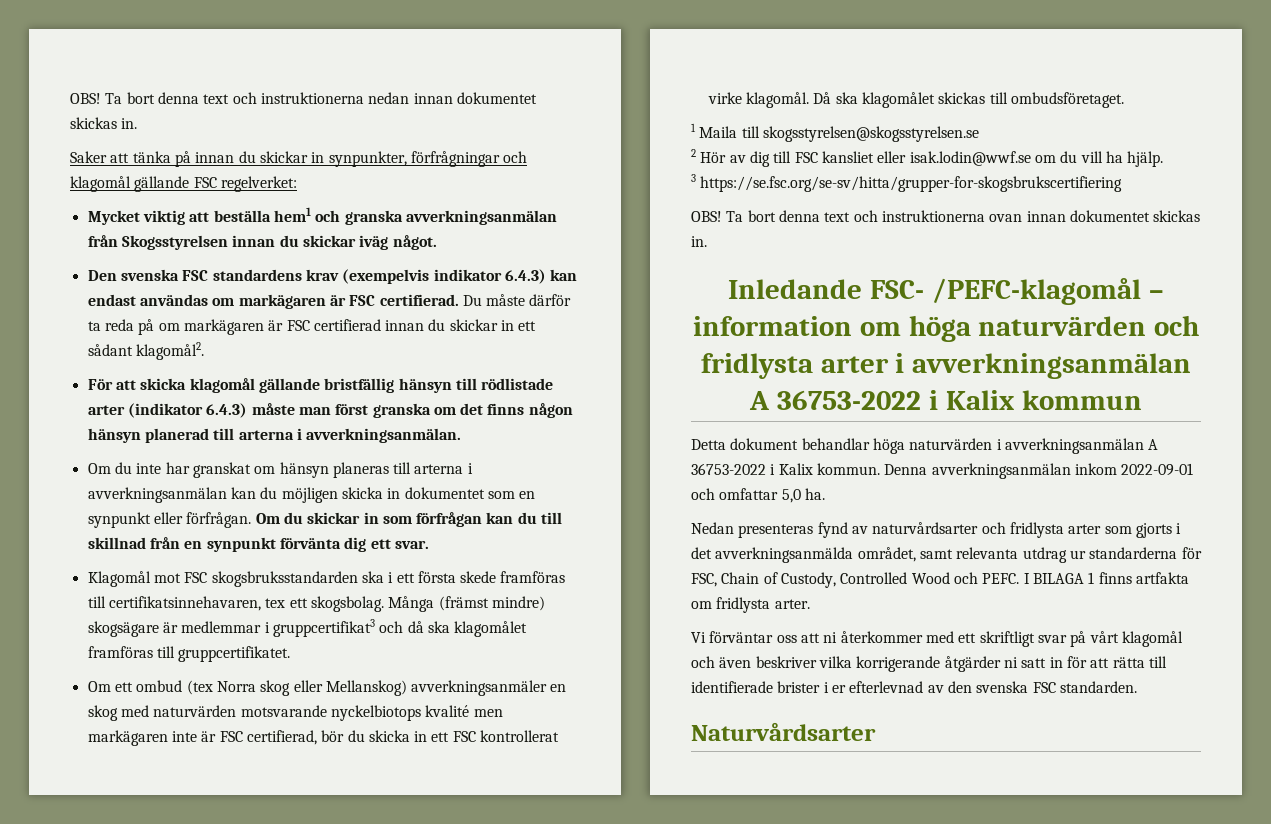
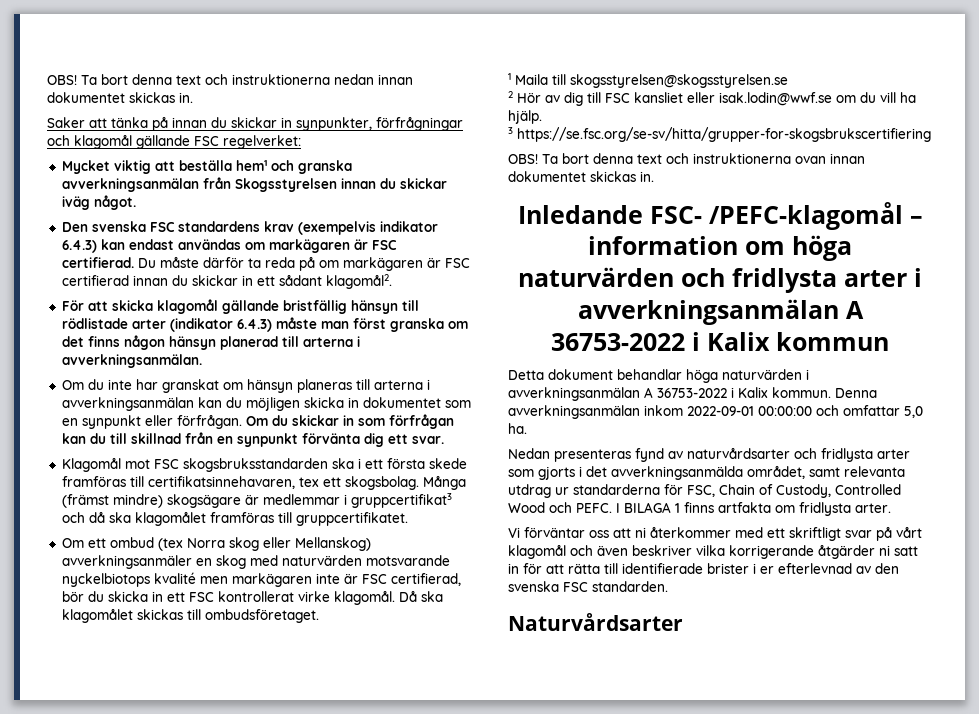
- Denna avverkningsanmälan inkom 2022-09-01 och omfattar 5,0 ha.
+ Denna avverkningsanmälan inkom 2022-09-01 00:00:00 och omfattar 5,0 ha.

